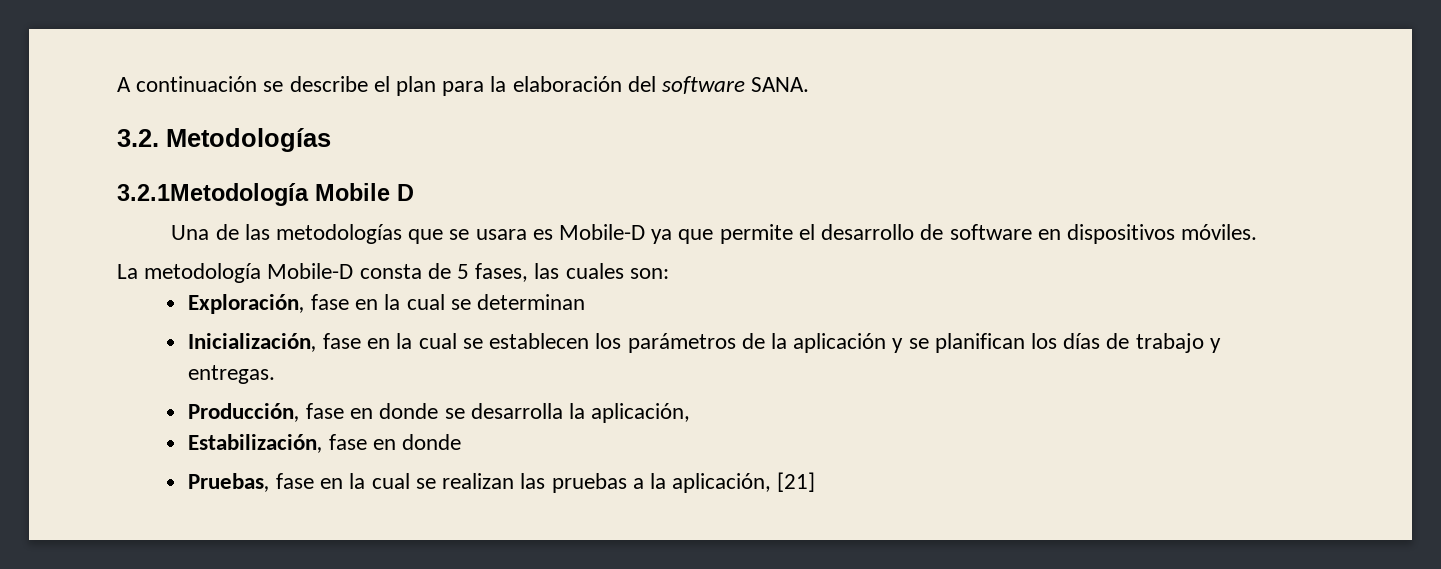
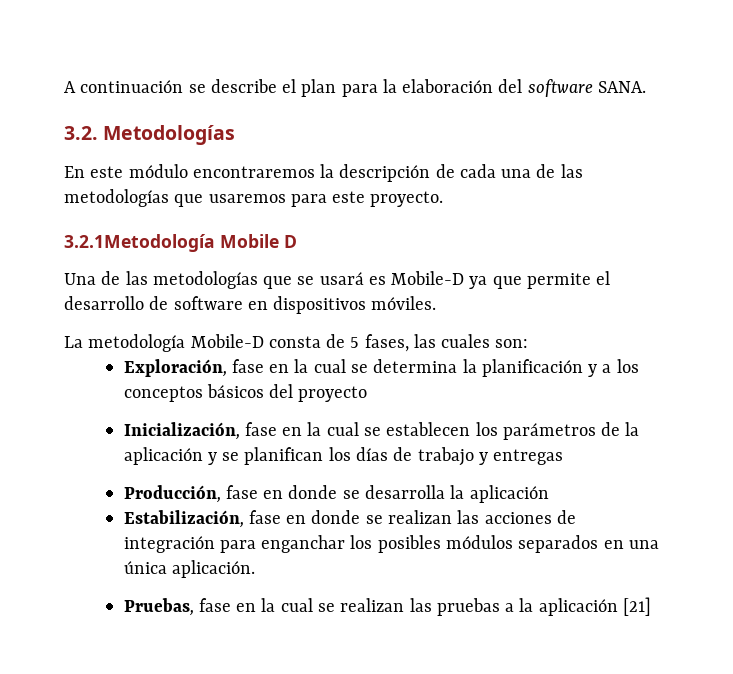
+ En este módulo encontraremos la descripción de cada una de las metodologías que usaremos para este proyecto.
- Una de las metodologías que se usara es Mobile-D ya que permite el desarrollo de software en dispositivos móviles.
+ Una de las metodologías que se usará es Mobile-D ya que permite el desarrollo de software en dispositivos móviles.
- Exploración, fase en la cual se determinan
+ Exploración, fase en la cual se determina la planificación y a los conceptos básicos del proyecto
- Inicialización, fase en la cual se establecen los parámetros de la aplicación y se planifican los días de trabajo y entregas.
+ Inicialización, fase en la cual se establecen los parámetros de la aplicación y se planifican los días de trabajo y entregas
- Producción, fase en donde se desarrolla la aplicación,
+ Producción, fase en donde se desarrolla la aplicación
- Estabilización, fase en donde
+ Estabilización, fase en donde se realizan las acciones de integración para enganchar los posibles módulos separados en una única aplicación.
- Pruebas, fase en la cual se realizan las pruebas a la aplicación, [21]
+ Pruebas, fase en la cual se realizan las pruebas a la aplicación [21]

